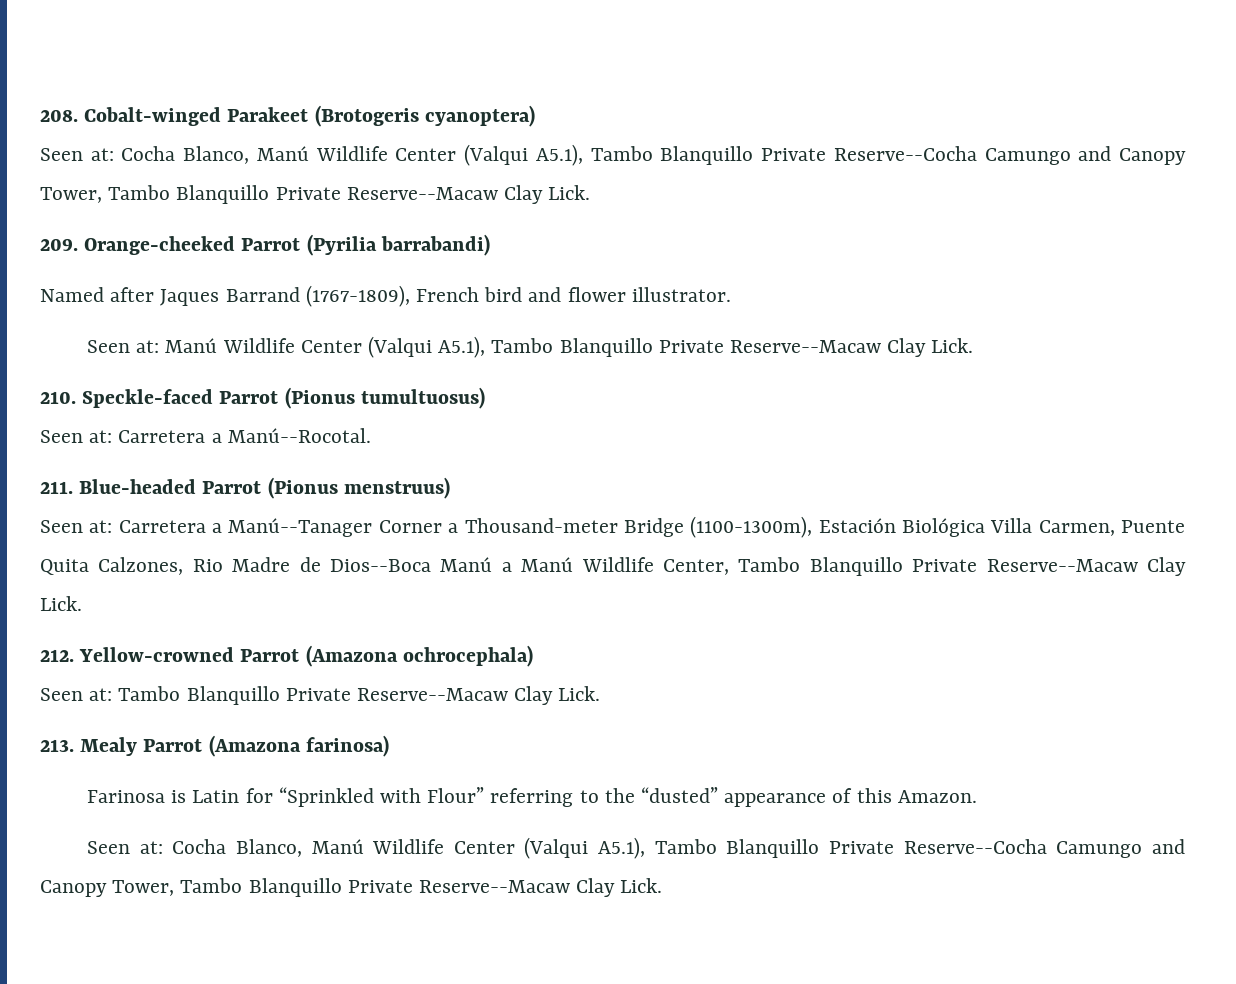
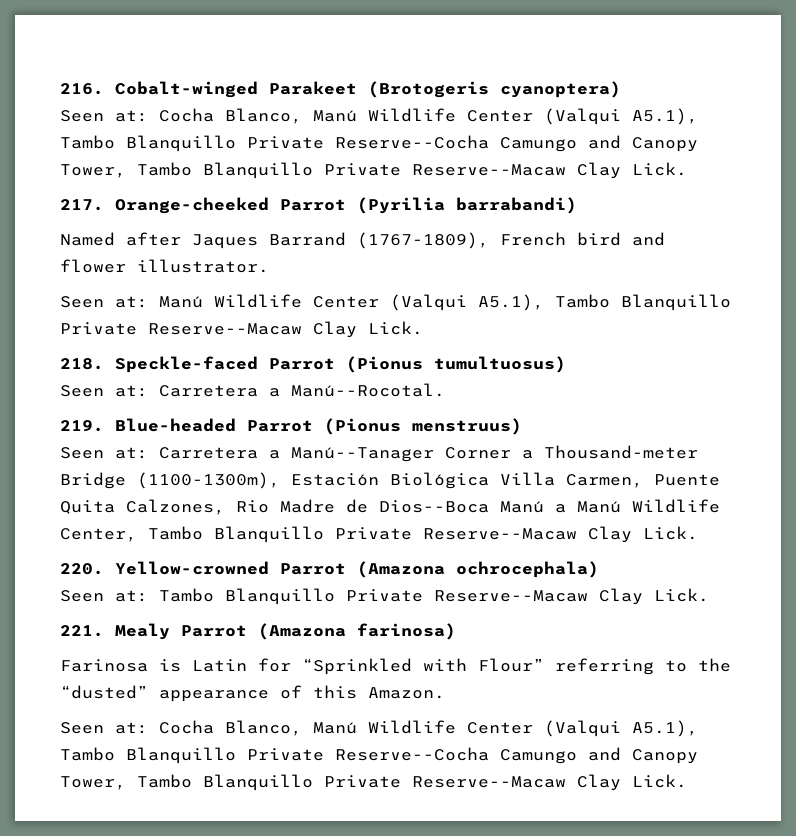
- 208. Cobalt-winged Parakeet (Brotogeris cyanoptera)
+ 216. Cobalt-winged Parakeet (Brotogeris cyanoptera)
- 209. Orange-cheeked Parrot (Pyrilia barrabandi)
+ 217. Orange-cheeked Parrot (Pyrilia barrabandi)
- 210. Speckle-faced Parrot (Pionus tumultuosus)
+ 218. Speckle-faced Parrot (Pionus tumultuosus)
- 211. Blue-headed Parrot (Pionus menstruus)
+ 219. Blue-headed Parrot (Pionus menstruus)
- 212. Yellow-crowned Parrot (Amazona ochrocephala)
+ 220. Yellow-crowned Parrot (Amazona ochrocephala)
- 213. Mealy Parrot (Amazona farinosa)
+ 221. Mealy Parrot (Amazona farinosa)

